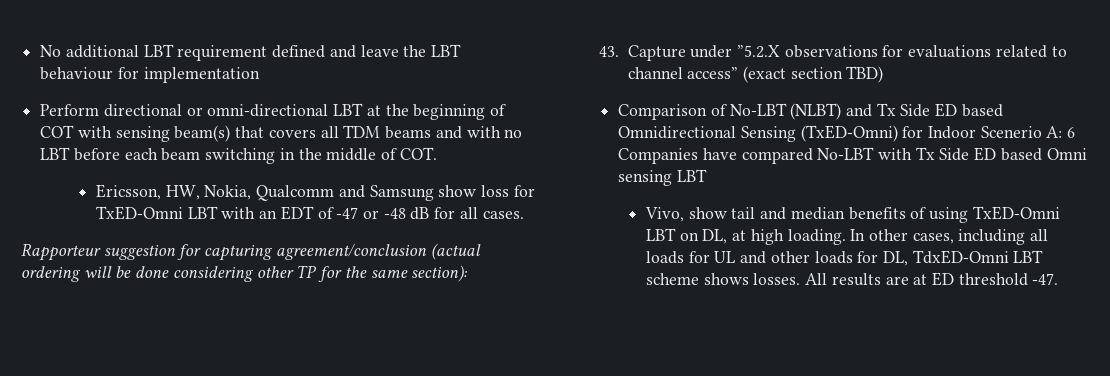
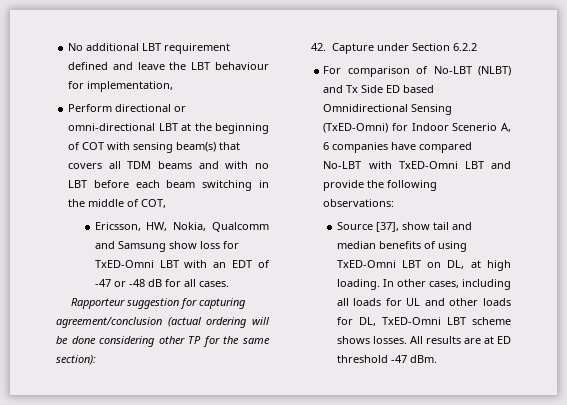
- No additional LBT requirement defined and leave the LBT behaviour for implementation
+ No additional LBT requirement defined and leave the LBT behaviour for implementation,
- Perform directional or omni-directional LBT at the beginning of COT with sensing beam(s) that covers all TDM beams and with no LBT before each beam switching in the middle of COT.
+ Perform directional or omni-directional LBT at the beginning of COT with sensing beam(s) that covers all TDM beams and with no LBT before each beam switching in the middle of COT,
- 43. Capture under ”5.2.X observations for evaluations related to channel access” (exact section TBD)
- Comparison of No-LBT (NLBT) and Tx Side ED based Omnidirectional Sensing (TxED-Omni) for Indoor Scenerio A: 6 Companies have compared No-LBT with Tx Side ED based Omni sensing LBT
- Vivo, show tail and median benefits of using TxED-Omni LBT on DL, at high loading.
+ 42. Capture under Section 6.2.2
+ For comparison of No-LBT (NLBT) and Tx Side ED based Omnidirectional Sensing (TxED-Omni) for Indoor Scenerio A, 6 companies have compared No-LBT with TxED-Omni LBT and provide the following observations:
+ Source [37], show tail and median benefits of using TxED-Omni LBT on DL, at high loading.
- In other cases, including all loads for UL and other loads for DL, TdxED-Omni LBT scheme shows losses.
+ In other cases, including all loads for UL and other loads for DL, TxED-Omni LBT scheme shows losses.
- All results are at ED threshold -47.
+ All results are at ED threshold -47 dBm.

